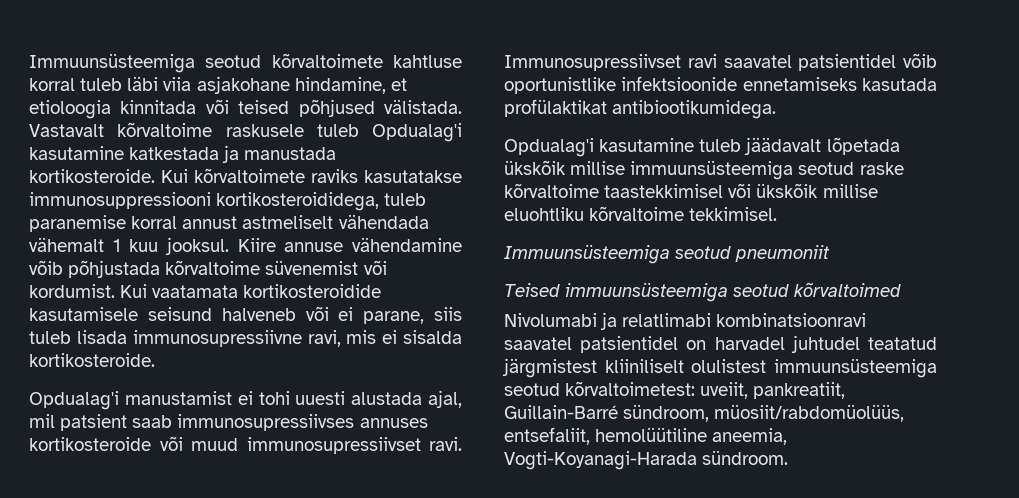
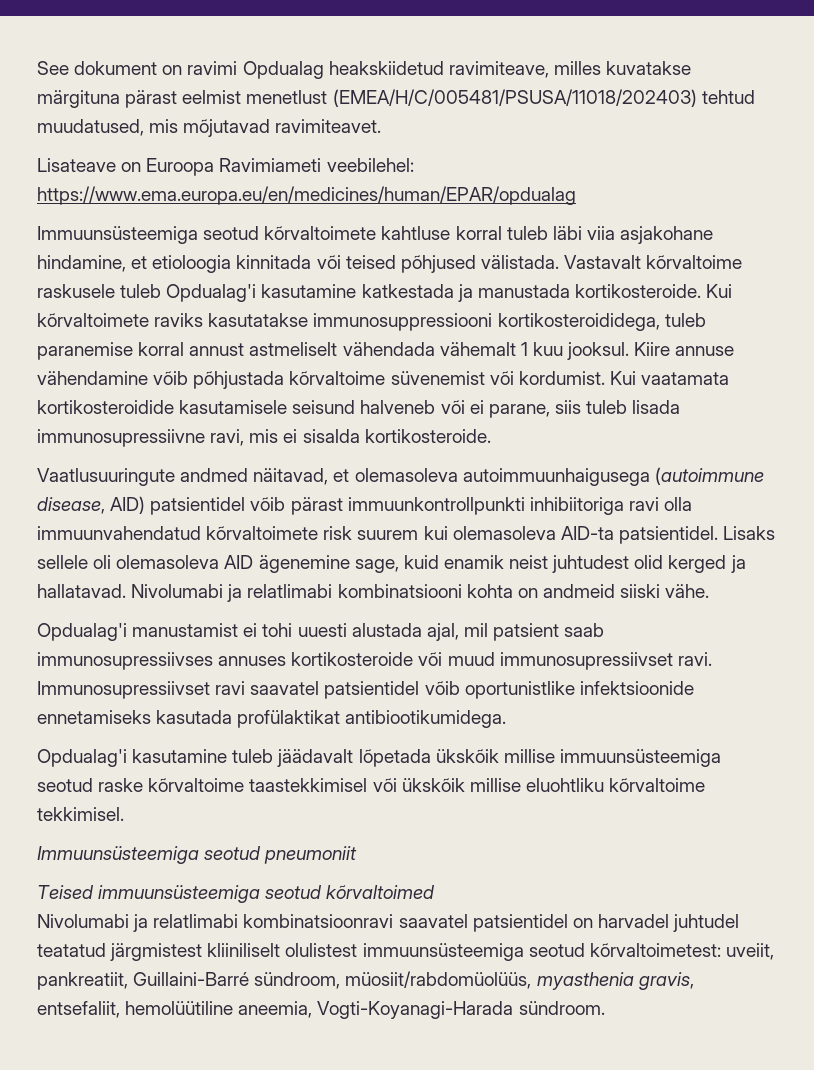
+ See dokument on ravimi Opdualag heakskiidetud ravimiteave, milles kuvatakse märgituna pärast eelmist menetlust (EMEA/H/C/005481/PSUSA/11018/202403) tehtud muudatused, mis mõjutavad ravimiteavet.
+ Lisateave on Euroopa Ravimiameti veebilehel: https://www.ema.europa.eu/en/medicines/human/EPAR/opdualag
+ Vaatlusuuringute andmed näitavad, et olemasoleva autoimmuunhaigusega (autoimmune disease, AID) patsientidel võib pärast immuunkontrollpunkti inhibiitoriga ravi olla immuunvahendatud kõrvaltoimete risk suurem kui olemasoleva AID-ta patsientidel. Lisaks sellele oli olemasoleva AID ägenemine sage, kuid enamik neist juhtudest olid kerged ja hallatavad. Nivolumabi ja relatlimabi kombinatsiooni kohta on andmeid siiski vähe.
- Nivolumabi ja relatlimabi kombinatsioonravi saavatel patsientidel on harvadel juhtudel teatatud järgmistest kliiniliselt olulistest immuunsüsteemiga seotud kõrvaltoimetest: uveiit, pankreatiit, Guillain-Barré sündroom, müosiit/rabdomüolüüs, entsefaliit, hemolüütiline aneemia, Vogti-Koyanagi-Harada sündroom.
+ Nivolumabi ja relatlimabi kombinatsioonravi saavatel patsientidel on harvadel juhtudel teatatud järgmistest kliiniliselt olulistest immuunsüsteemiga seotud kõrvaltoimetest: uveiit, pankreatiit, Guillaini-Barré sündroom, müosiit/rabdomüolüüs, myasthenia gravis, entsefaliit, hemolüütiline aneemia, Vogti-Koyanagi-Harada sündroom.

